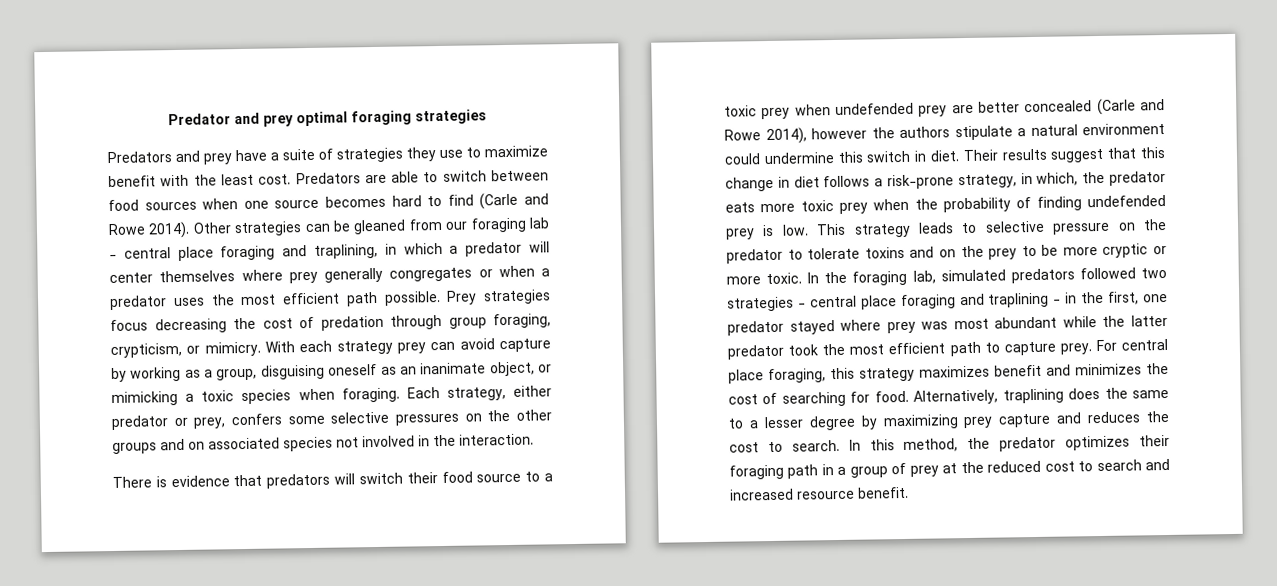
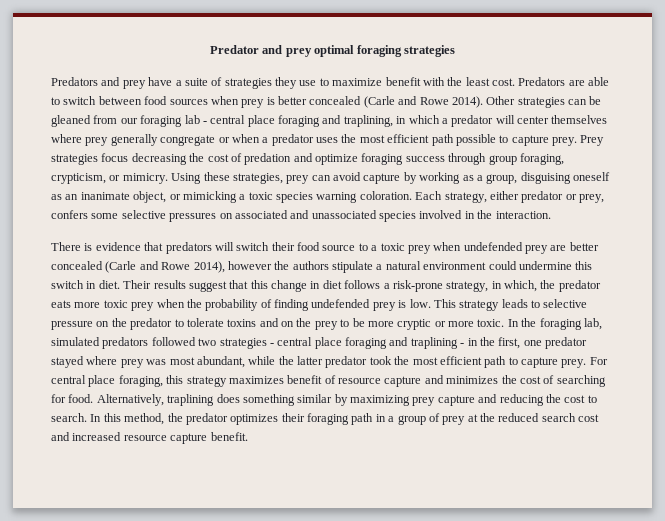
- Predators are able to switch between food sources when one source becomes hard to find (Carle and Rowe 2014).
+ Predators are able to switch between food sources when prey is better concealed (Carle and Rowe 2014).
- Other strategies can be gleaned from our foraging lab - central place foraging and traplining, in which a predator will center themselves where prey generally congregates or when a predator uses the most efficient path possible.
+ Other strategies can be gleaned from our foraging lab - central place foraging and traplining, in which a predator will center themselves where prey generally congregate or when a predator uses the most efficient path possible to capture prey.
- Prey strategies focus decreasing the cost of predation through group foraging, crypticism, or mimicry.
+ Prey strategies focus decreasing the cost of predation and optimize foraging success through group foraging, crypticism, or mimicry.
- With each strategy prey can avoid capture by working as a group, disguising oneself as an inanimate object, or mimicking a toxic species when foraging.
+ Using these strategies, prey can avoid capture by working as a group, disguising oneself as an inanimate object, or mimicking a toxic species warning coloration.
- Each strategy, either predator or prey, confers some selective pressures on the other groups and on associated species not involved in the interaction.
+ Each strategy, either predator or prey, confers some selective pressures on associated and unassociated species involved in the interaction.
- In the foraging lab, simulated predators followed two strategies - central place foraging and traplining - in the first, one predator stayed where prey was most abundant while the latter predator took the most efficient path to capture prey.
+ In the foraging lab, simulated predators followed two strategies - central place foraging and traplining - in the first, one predator stayed where prey was most abundant, while the latter predator took the most efficient path to capture prey.
- For central place foraging, this strategy maximizes benefit and minimizes the cost of searching for food.
+ For central place foraging, this strategy maximizes benefit of resource capture and minimizes the cost of searching for food.
- Alternatively, traplining does the same to a lesser degree by maximizing prey capture and reduces the cost to search.
+ Alternatively, traplining does something similar by maximizing prey capture and reducing the cost to search.
- In this method, the predator optimizes their foraging path in a group of prey at the reduced cost to search and increased resource benefit.
+ In this method, the predator optimizes their foraging path in a group of prey at the reduced search cost and increased resource capture benefit.

